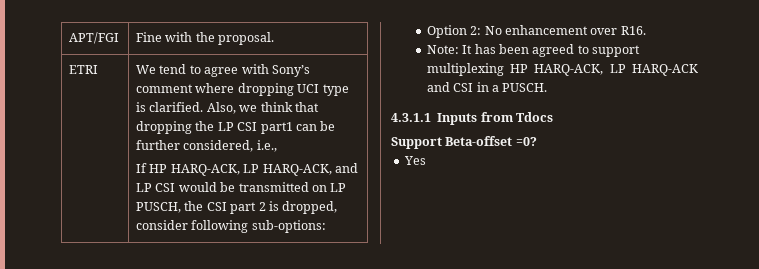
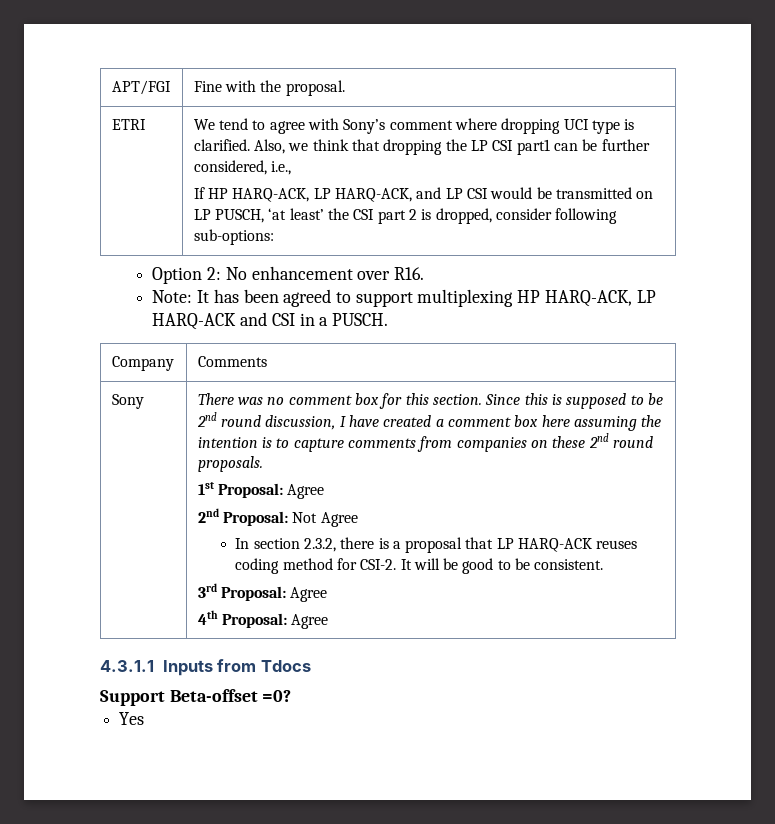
- If HP HARQ-ACK, LP HARQ-ACK, and LP CSI would be transmitted on LP PUSCH, the CSI part 2 is dropped, consider following sub-options:
+ If HP HARQ-ACK, LP HARQ-ACK, and LP CSI would be transmitted on LP PUSCH, ‘at least’ the CSI part 2 is dropped, consider following sub-options:
+ Company | Comments
+ Sony | There was no comment box for this section. Since this is supposed to be 2nd round discussion, I have created a comment box here assuming the intention is to capture comments from companies on these 2nd round proposals.
+ 1st Proposal: Agree
+ 2nd Proposal: Not Agree
+ In section 2.3.2, there is a proposal that LP HARQ-ACK reuses coding method for CSI-2. It will be good to be consistent.
+ 3rd Proposal: Agree
+ 4th Proposal: Agree

